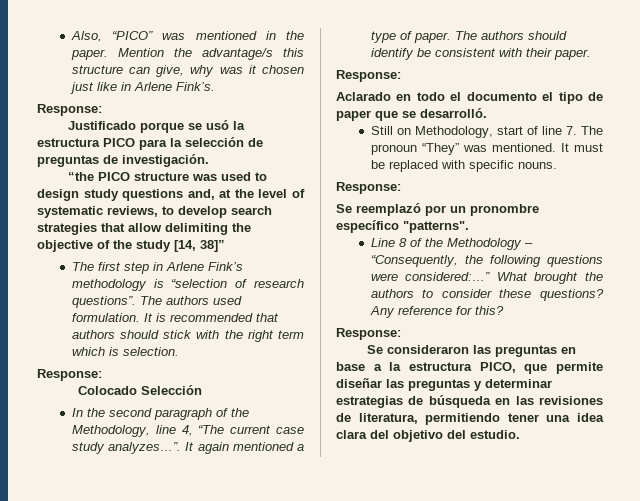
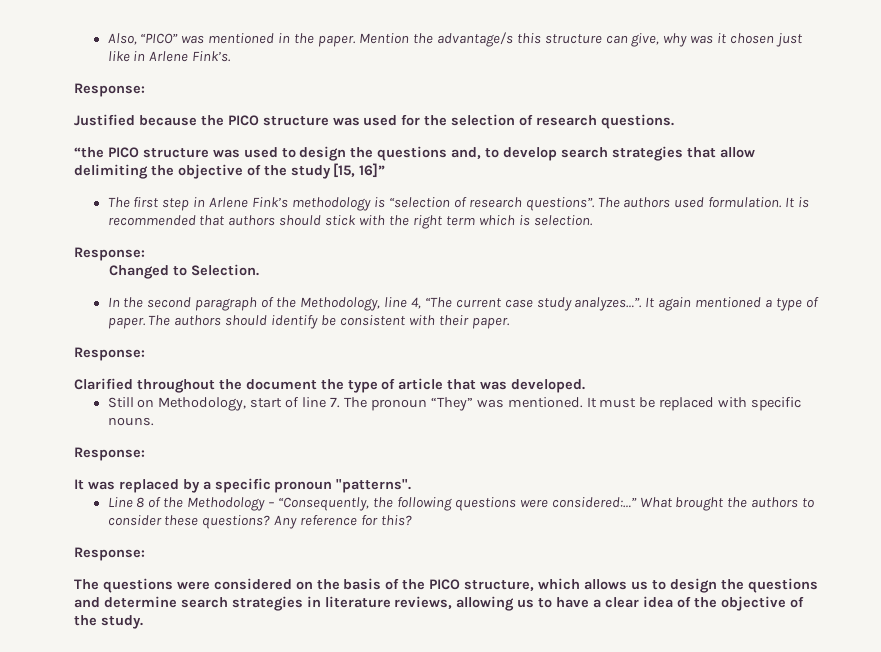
- Justificado porque se usó la estructura PICO para la selección de preguntas de investigación.
+ Justified because the PICO structure was used for the selection of research questions.
- “the PICO structure was used to design study questions and, at the level of systematic reviews, to develop search strategies that allow delimiting the objective of the study [14, 38]”
+ “the PICO structure was used to design the questions and, to develop search strategies that allow delimiting the objective of the study [15, 16]”
- Colocado Selección
+ Changed to Selection.
- Aclarado en todo el documento el tipo de paper que se desarrolló.
+ Clarified throughout the document the type of article that was developed.
- Se reemplazó por un pronombre específico "patterns".
+ It was replaced by a specific pronoun "patterns".
- Se consideraron las preguntas en base a la estructura PICO, que permite diseñar las preguntas y determinar estrategias de búsqueda en las revisiones de literatura, permitiendo tener una idea clara del objetivo del estudio.
+ The questions were considered on the basis of the PICO structure, which allows us to design the questions and determine search strategies in literature reviews, allowing us to have a clear idea of the objective of the study.

